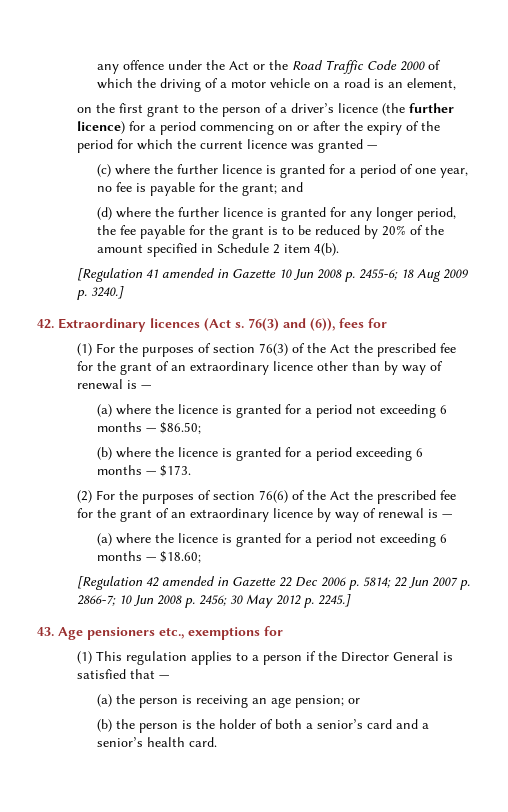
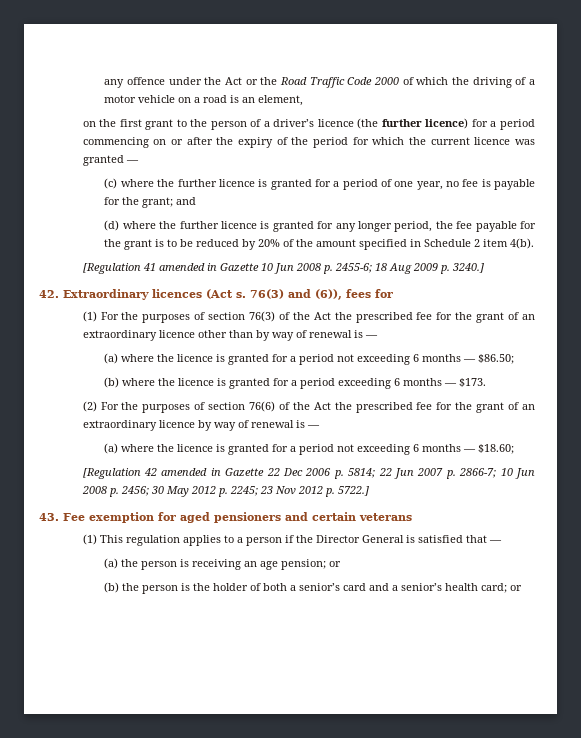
- [Regulation 42 amended in Gazette 22 Dec 2006 p. 5814; 22 Jun 2007 p. 2866-7; 10 Jun 2008 p. 2456; 30 May 2012 p. 2245.]
- 43. Age pensioners etc., exemptions for
+ [Regulation 42 amended in Gazette 22 Dec 2006 p. 5814; 22 Jun 2007 p. 2866-7; 10 Jun 2008 p. 2456; 30 May 2012 p. 2245; 23 Nov 2012 p. 5722.]
+ 43. Fee exemption for aged pensioners and certain veterans
- (b) the person is the holder of both a senior’s card and a senior’s health card.
+ (b) the person is the holder of both a senior’s card and a senior’s health card; or

